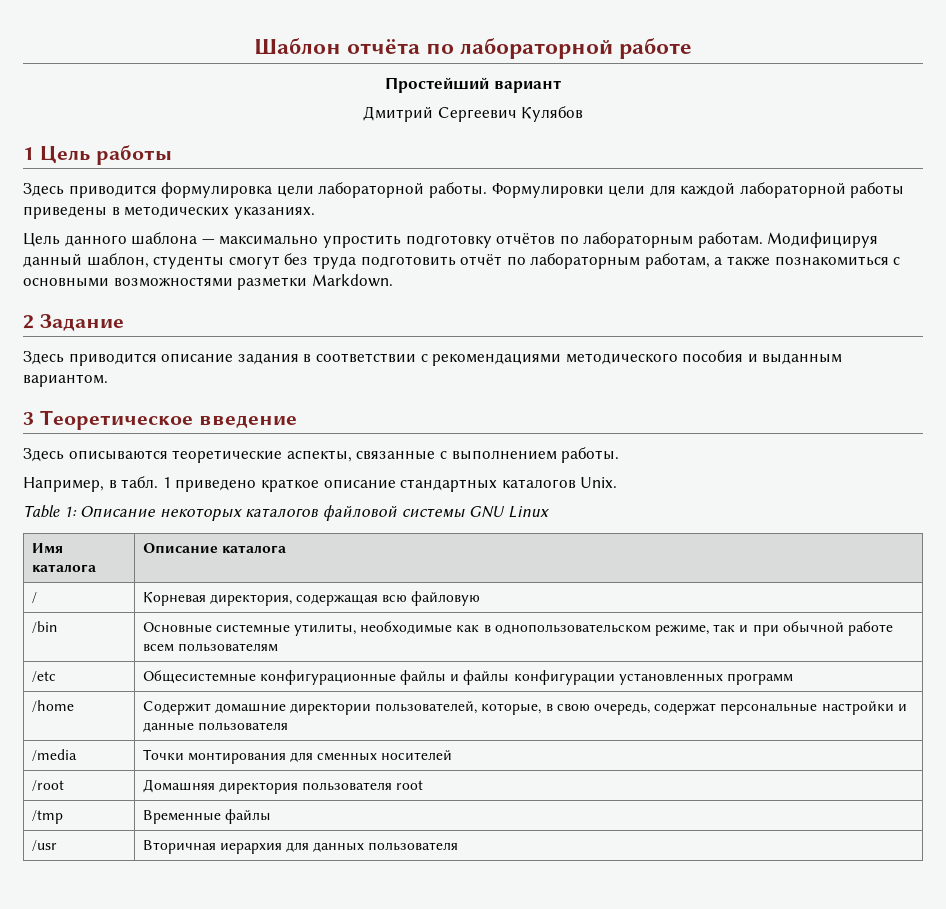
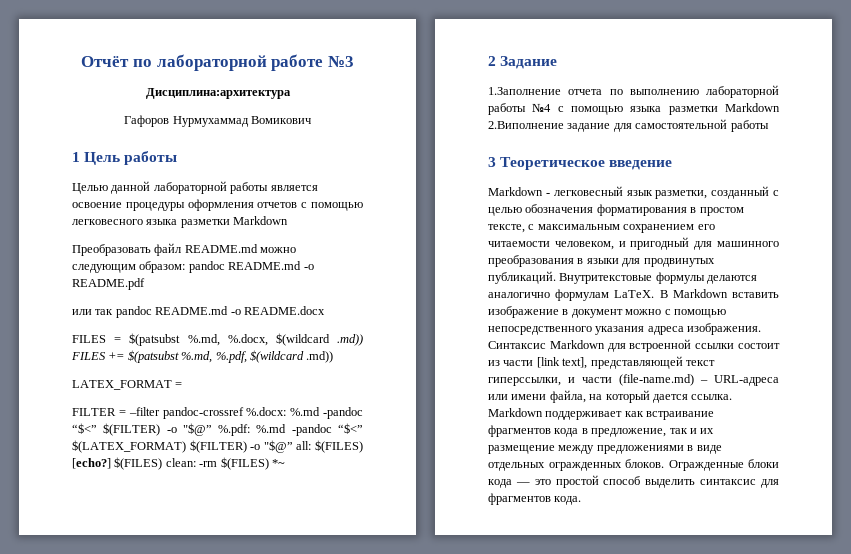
- Шаблон отчёта по лабораторной работе
- Простейший вариант
- Дмитрий Сергеевич Кулябов
+ Отчёт по лабораторной работе №3
+ Дисциплина:архитектура
+ Гафоров Нурмухаммад Вомикович
  1 Цель работы
- Здесь приводится формулировка цели лабораторной работы. Формулировки цели для каждой лабораторной работы приведены в методических указаниях.
- Цель данного шаблона — максимально упростить подготовку отчётов по лабораторным работам. Модифицируя данный шаблон, студенты смогут без труда подготовить отчёт по лабораторным работам, а также познакомиться с основными возможностями разметки Markdown.
+ Целью данной лабораторной работы является освоение процедуры оформления отчетов с помощью легковесного языка разметки Markdown
+ Преобразовать файл README.md можно следующим образом: pandoc README.md -o README.pdf
+ или так pandoc README.md -o README.docx
+ FILES = $(patsubst %.md, %.docx, $(wildcard .md)) FILES += $(patsubst %.md, %.pdf, $(wildcard .md))
+ LATEX_FORMAT =
+ FILTER = –filter pandoc-crossref %.docx: %.md -pandoc “$<” $(FILTER) -o "$@” %.pdf: %.md -pandoc “$<” $(LATEX_FORMAT) $(FILTER) -o "$@” all: $(FILES) [echo?] $(FILES) clean: -rm $(FILES) *~
  2 Задание
- Здесь приводится описание задания в соответствии с рекомендациями методического пособия и выданным вариантом.
+ 1.Заполнение отчета по выполнению лабораторной работы №4 с помощью языка разметки Markdown 2.Виполнение задание для самостоятельной работы
  3 Теоретическое введение
- Здесь описываются теоретические аспекты, связанные с выполнением работы.
- Например, в табл. 1 приведено краткое описание стандартных каталогов Unix.
- Table 1: Описание некоторых каталогов файловой системы GNU Linux
- Имя каталога | Описание каталога
- / | Корневая директория, содержащая всю файловую
- /bin | Основные системные утилиты, необходимые как в однопользовательском режиме, так и при обычной работе всем пользователям
- /etc | Общесистемные конфигурационные файлы и файлы конфигурации установленных программ
- /home | Содержит домашние директории пользователей, которые, в свою очередь, содержат персональные настройки и данные пользователя
- /media | Точки монтирования для сменных носителей
- /root | Домашняя директория пользователя root
- /tmp | Временные файлы
- /usr | Вторичная иерархия для данных пользователя
+ Markdown - легковесный язык разметки, созданный с целью обозначения форматирования в простом тексте, с максимальным сохранением его читаемости человеком, и пригодный для машинного преобразования в языки для продвинутых публикаций. Внутритекстовые формулы делаются аналогично формулам LaTeX. В Markdown вставить изображение в документ можно с помощью непосредственного указания адреса изображения. Синтаксис Markdown для встроенной ссылки состоит из части [link text], представляющей текст гиперссылки, и части (file-name.md) – URL-адреса или имени файла, на который дается ссылка. Markdown поддерживает как встраивание фрагментов кода в предложение, так и их размещение между предложениями в виде отдельных огражденных блоков. Огражденные блоки кода — это простой способ выделить синтаксис для фрагментов кода.

